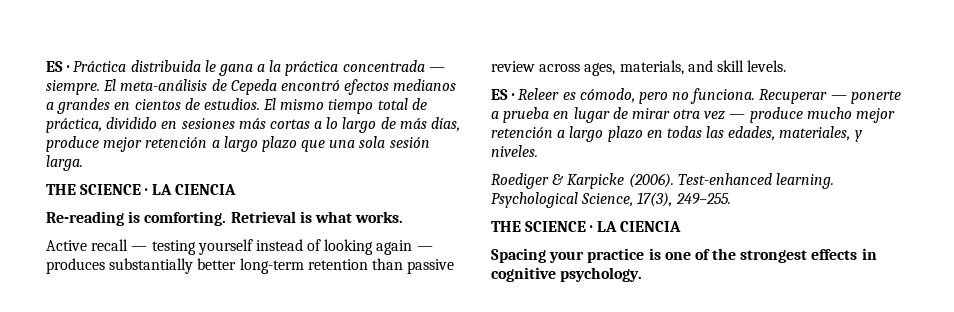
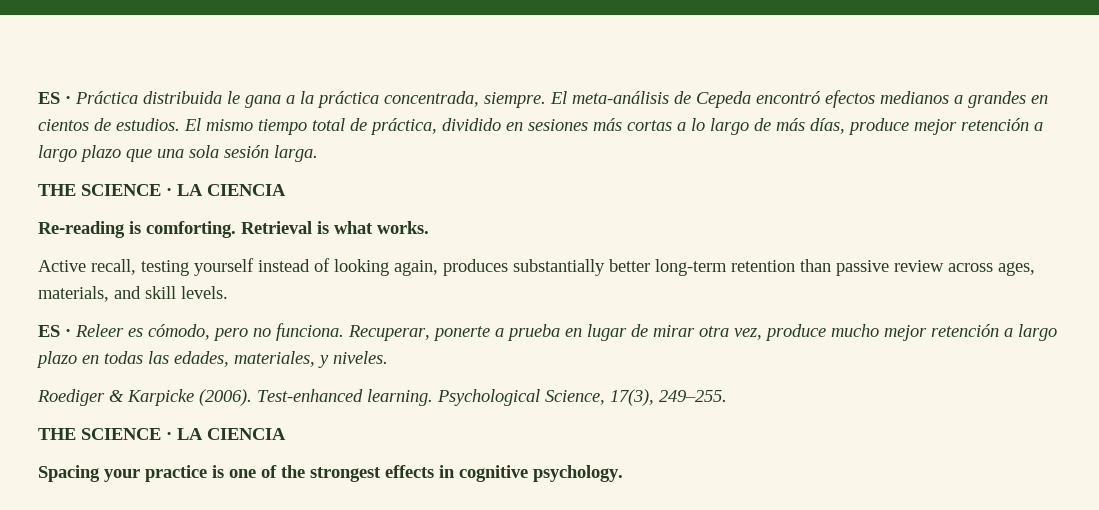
- ES · Práctica distribuida le gana a la práctica concentrada — siempre.
+ ES · Práctica distribuida le gana a la práctica concentrada, siempre.
- Active recall — testing yourself instead of looking again — produces substantially better long-term retention than passive review across ages, materials, and skill levels.
+ Active recall, testing yourself instead of looking again, produces substantially better long-term retention than passive review across ages, materials, and skill levels.
- Recuperar — ponerte a prueba en lugar de mirar otra vez — produce mucho mejor retención a largo plazo en todas las edades, materiales, y niveles.
+ Recuperar, ponerte a prueba en lugar de mirar otra vez, produce mucho mejor retención a largo plazo en todas las edades, materiales, y niveles.

